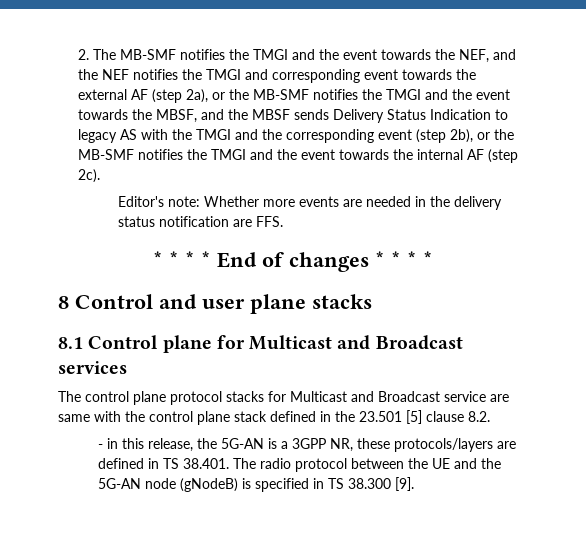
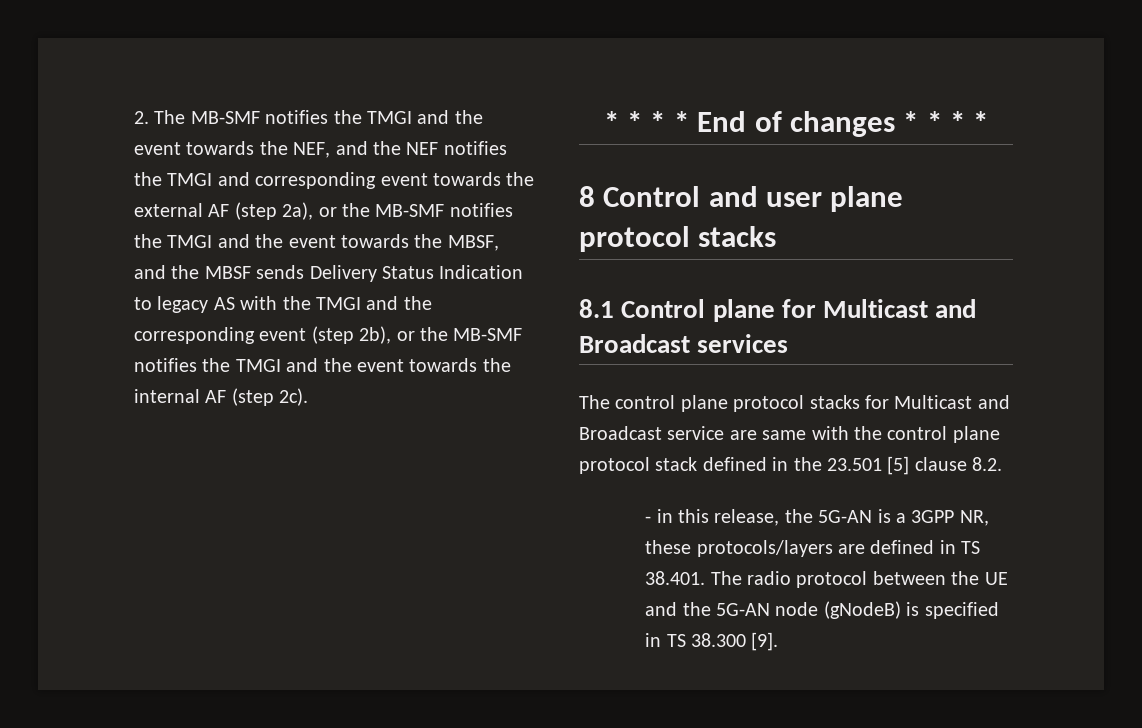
- Editor's note: Whether more events are needed in the delivery status notification are FFS.
- 8 Control and user plane stacks
+ 8 Control and user plane protocol stacks
- The control plane protocol stacks for Multicast and Broadcast service are same with the control plane stack defined in the 23.501 [5] clause 8.2.
+ The control plane protocol stacks for Multicast and Broadcast service are same with the control plane protocol stack defined in the 23.501 [5] clause 8.2.

